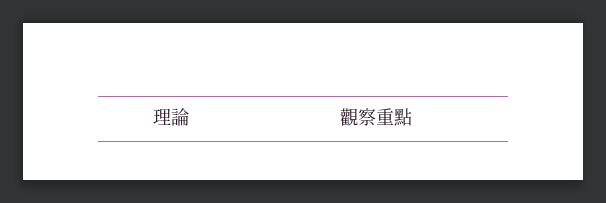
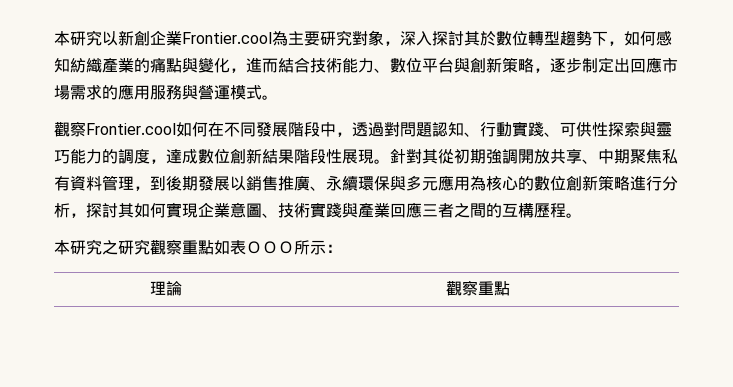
+ 本研究以新創企業Frontier.cool為主要研究對象，深入探討其於數位轉型趨勢下，如何感知紡織產業的痛點與變化，進而結合技術能力、數位平台與創新策略，逐步制定出回應市場需求的應用服務與營運模式。
+ 觀察Frontier.cool如何在不同發展階段中，透過對問題認知、行動實踐、可供性探索與靈巧能力的調度，達成數位創新結果階段性展現。針對其從初期強調開放共享、中期聚焦私有資料管理，到後期發展以銷售推廣、永續環保與多元應用為核心的數位創新策略進行分析，探討其如何實現企業意圖、技術實踐與產業回應三者之間的互構歷程。
+ 本研究之研究觀察重點如表ＯＯＯ所示：

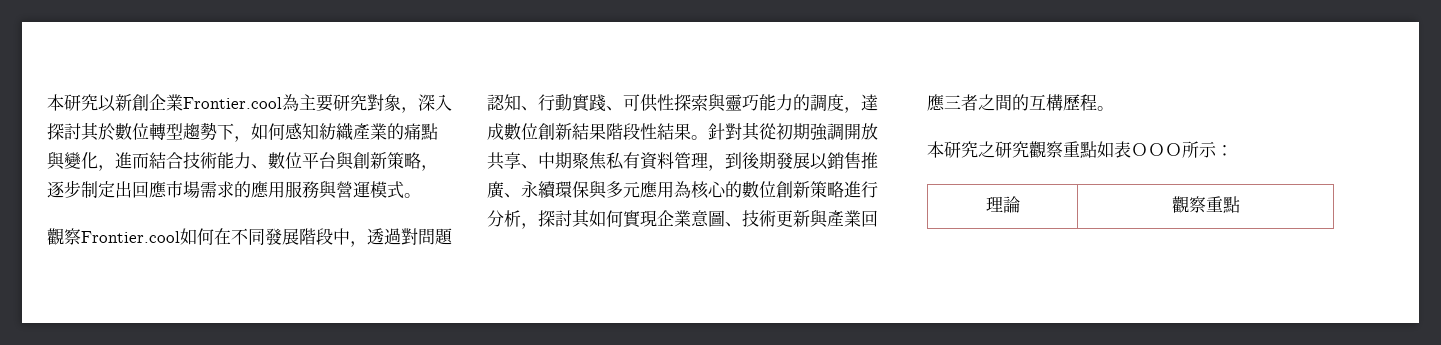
- 觀察Frontier.cool如何在不同發展階段中，透過對問題認知、行動實踐、可供性探索與靈巧能力的調度，達成數位創新結果階段性展現。
+ 觀察Frontier.cool如何在不同發展階段中，透過對問題認知、行動實踐、可供性探索與靈巧能力的調度，達成數位創新結果階段性結果。
- 針對其從初期強調開放共享、中期聚焦私有資料管理，到後期發展以銷售推廣、永續環保與多元應用為核心的數位創新策略進行分析，探討其如何實現企業意圖、技術實踐與產業回應三者之間的互構歷程。
+ 針對其從初期強調開放共享、中期聚焦私有資料管理，到後期發展以銷售推廣、永續環保與多元應用為核心的數位創新策略進行分析，探討其如何實現企業意圖、技術更新與產業回應三者之間的互構歷程。

